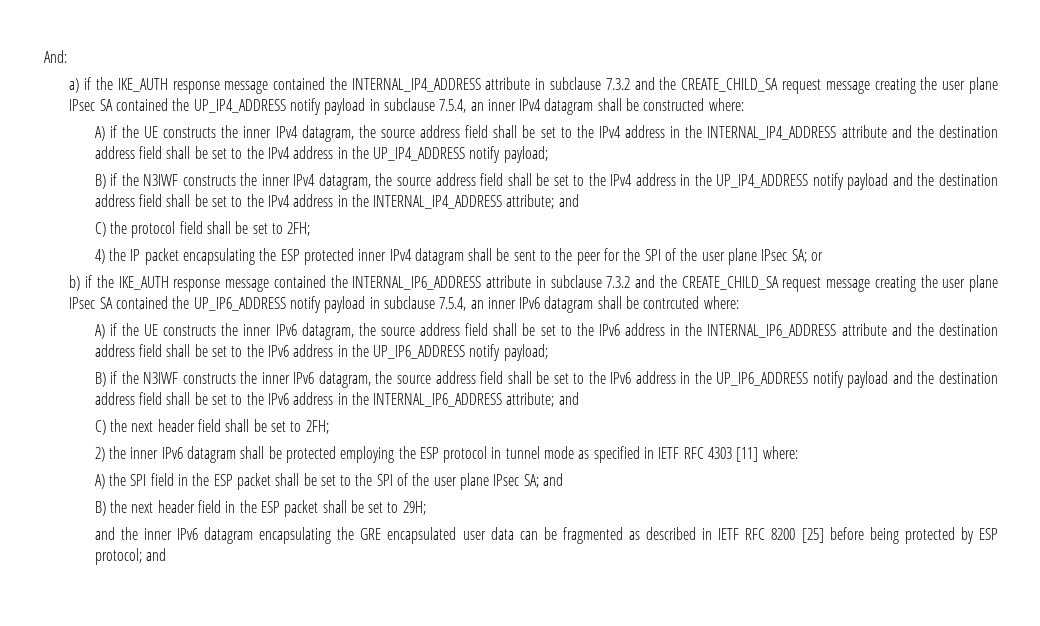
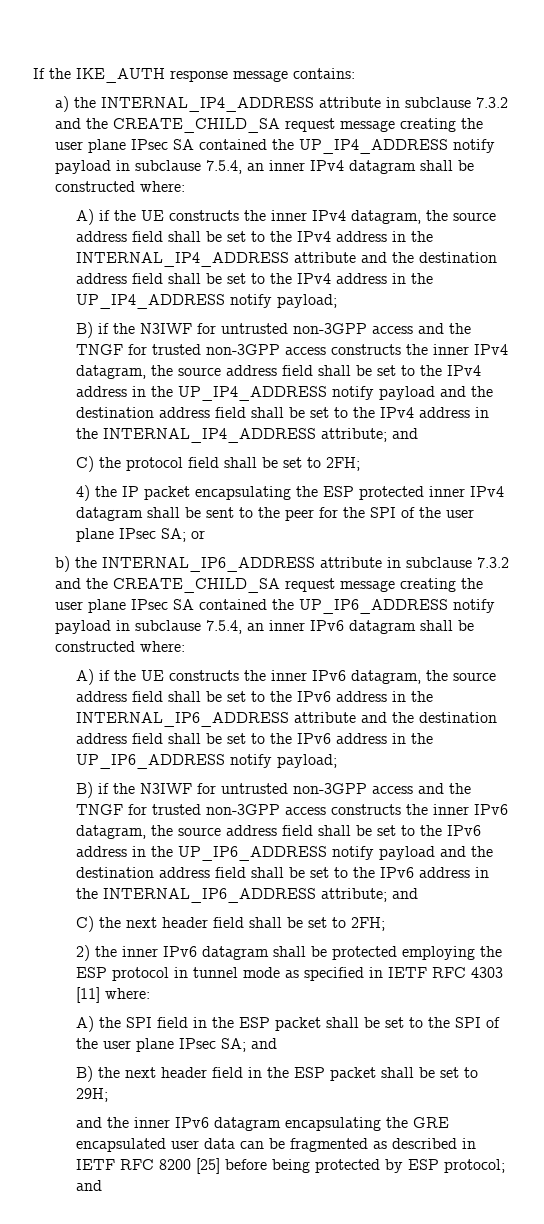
- And:
- a) if the IKE_AUTH response message contained the INTERNAL_IP4_ADDRESS attribute in subclause 7.3.2 and the CREATE_CHILD_SA request message creating the user plane IPsec SA contained the UP_IP4_ADDRESS notify payload in subclause 7.5.4, an inner IPv4 datagram shall be constructed where:
+ If the IKE_AUTH response message contains:
+ a) the INTERNAL_IP4_ADDRESS attribute in subclause 7.3.2 and the CREATE_CHILD_SA request message creating the user plane IPsec SA contained the UP_IP4_ADDRESS notify payload in subclause 7.5.4, an inner IPv4 datagram shall be constructed where:
- B) if the N3IWF constructs the inner IPv4 datagram, the source address field shall be set to the IPv4 address in the UP_IP4_ADDRESS notify payload and the destination address field shall be set to the IPv4 address in the INTERNAL_IP4_ADDRESS attribute; and
+ B) if the N3IWF for untrusted non-3GPP access and the TNGF for trusted non-3GPP access constructs the inner IPv4 datagram, the source address field shall be set to the IPv4 address in the UP_IP4_ADDRESS notify payload and the destination address field shall be set to the IPv4 address in the INTERNAL_IP4_ADDRESS attribute; and
- b) if the IKE_AUTH response message contained the INTERNAL_IP6_ADDRESS attribute in subclause 7.3.2 and the CREATE_CHILD_SA request message creating the user plane IPsec SA contained the UP_IP6_ADDRESS notify payload in subclause 7.5.4, an inner IPv6 datagram shall be contrcuted where:
+ b) the INTERNAL_IP6_ADDRESS attribute in subclause 7.3.2 and the CREATE_CHILD_SA request message creating the user plane IPsec SA contained the UP_IP6_ADDRESS notify payload in subclause 7.5.4, an inner IPv6 datagram shall be constructed where:
- B) if the N3IWF constructs the inner IPv6 datagram, the source address field shall be set to the IPv6 address in the UP_IP6_ADDRESS notify payload and the destination address field shall be set to the IPv6 address in the INTERNAL_IP6_ADDRESS attribute; and
+ B) if the N3IWF for untrusted non-3GPP access and the TNGF for trusted non-3GPP access constructs the inner IPv6 datagram, the source address field shall be set to the IPv6 address in the UP_IP6_ADDRESS notify payload and the destination address field shall be set to the IPv6 address in the INTERNAL_IP6_ADDRESS attribute; and

